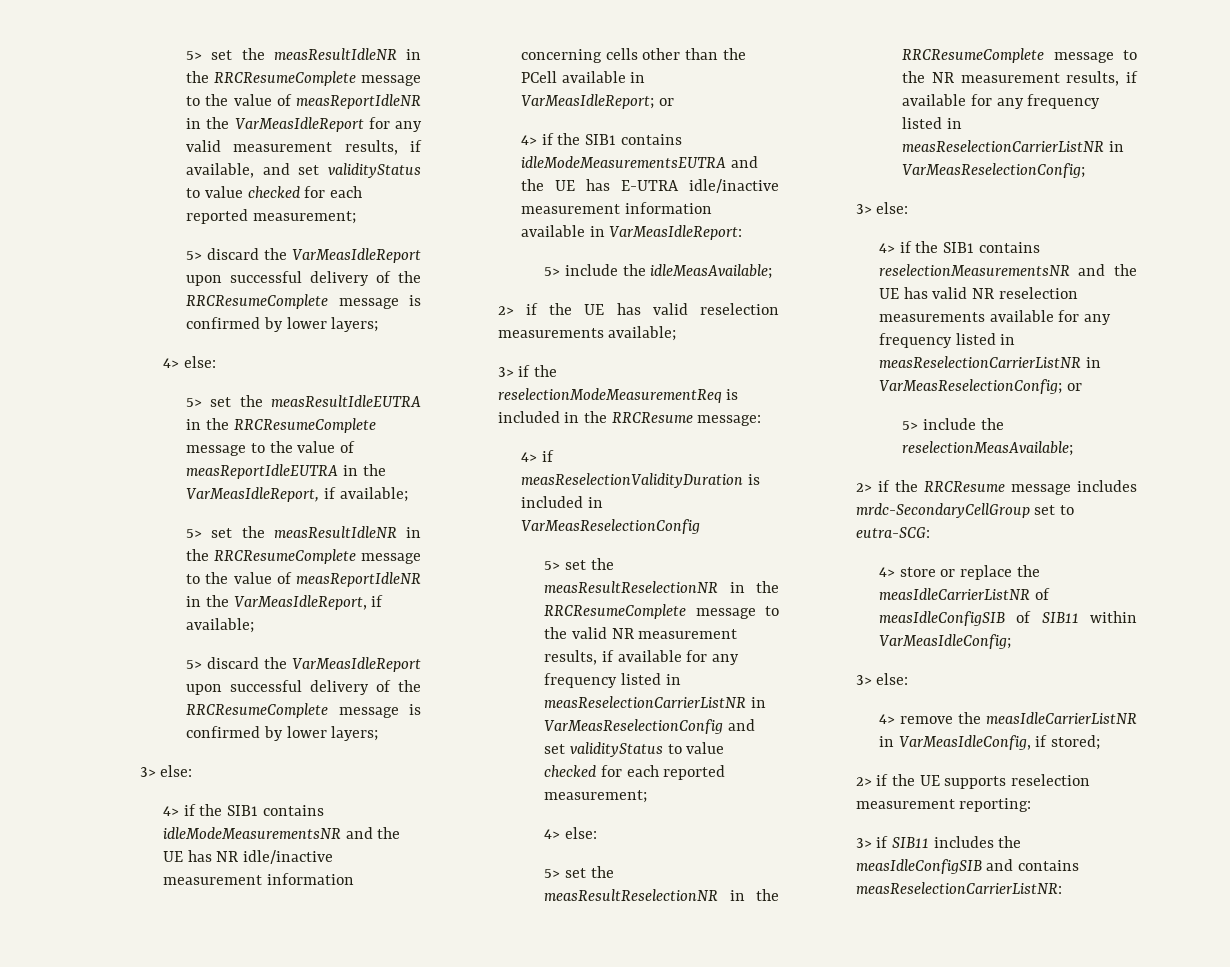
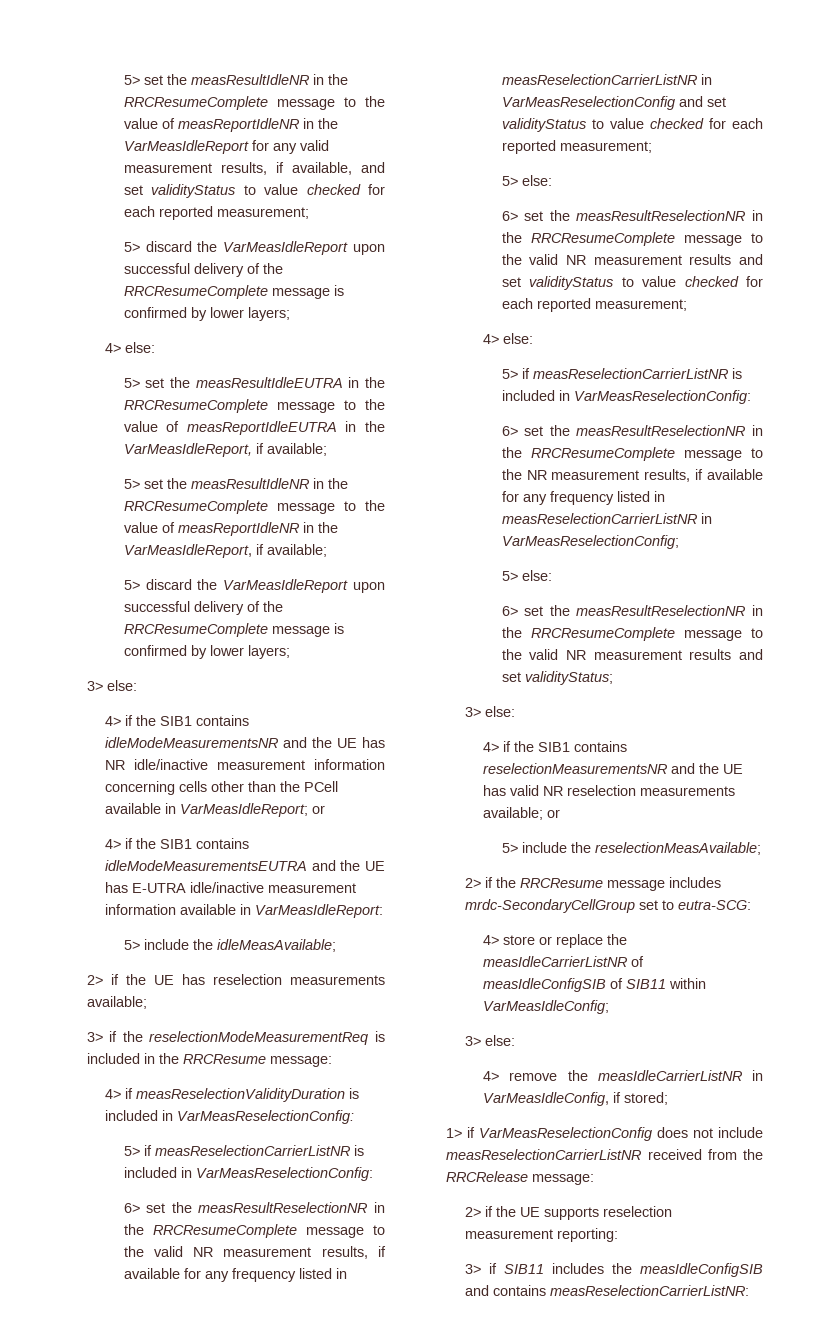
- 2> if the UE has valid reselection measurements available;
+ 2> if the UE has reselection measurements available;
- 4> if measReselectionValidityDuration is included in VarMeasReselectionConfig
- 5> set the measResultReselectionNR in the RRCResumeComplete message to the valid NR measurement results, if available for any frequency listed in measReselectionCarrierListNR in VarMeasReselectionConfig and set validityStatus to value checked for each reported measurement;
+ 4> if measReselectionValidityDuration is included in VarMeasReselectionConfig:
+ 5> if measReselectionCarrierListNR is included in VarMeasReselectionConfig:
+ 6> set the measResultReselectionNR in the RRCResumeComplete message to the valid NR measurement results, if available for any frequency listed in measReselectionCarrierListNR in VarMeasReselectionConfig and set validityStatus to value checked for each reported measurement;
+ 5> else:
+ 6> set the measResultReselectionNR in the RRCResumeComplete message to the valid NR measurement results and set validityStatus to value checked for each reported measurement;
  4> else:
- 5> set the measResultReselectionNR in the RRCResumeComplete message to the NR measurement results, if available for any frequency listed in measReselectionCarrierListNR in VarMeasReselectionConfig;
+ 5> if measReselectionCarrierListNR is included in VarMeasReselectionConfig:
+ 6> set the measResultReselectionNR in the RRCResumeComplete message to the NR measurement results, if available for any frequency listed in measReselectionCarrierListNR in VarMeasReselectionConfig;
+ 5> else:
+ 6> set the measResultReselectionNR in the RRCResumeComplete message to the valid NR measurement results and set validityStatus;
- 4> if the SIB1 contains reselectionMeasurementsNR and the UE has valid NR reselection measurements available for any frequency listed in measReselectionCarrierListNR in VarMeasReselectionConfig; or
+ 4> if the SIB1 contains reselectionMeasurementsNR and the UE has valid NR reselection measurements available; or
+ 1> if VarMeasReselectionConfig does not include measReselectionCarrierListNR received from the RRCRelease message:

